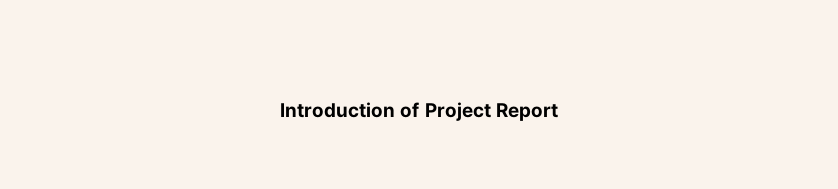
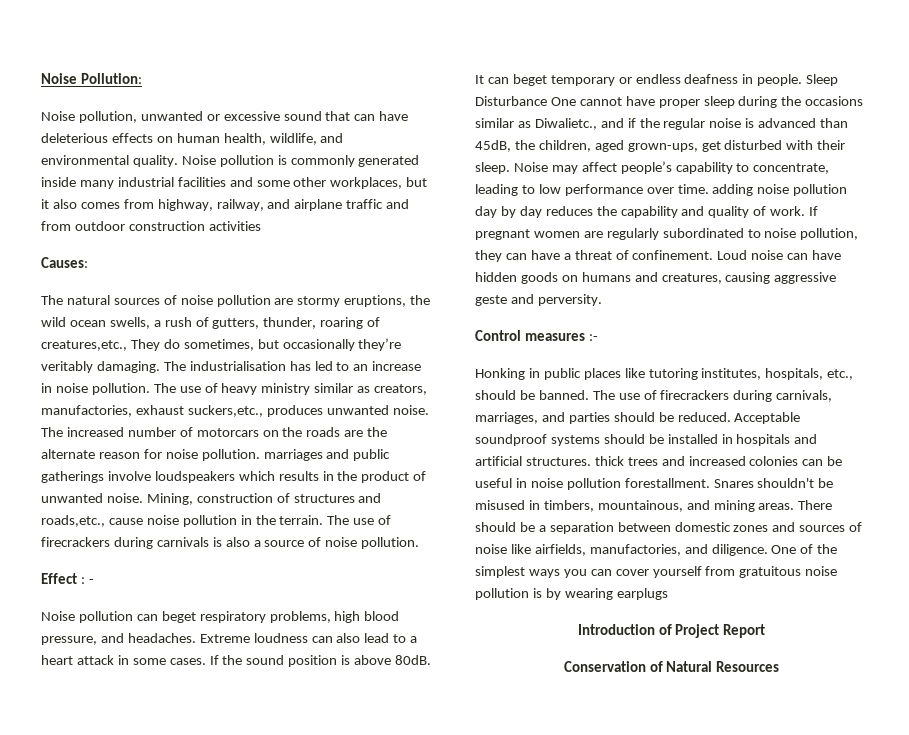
+ Noise Pollution:
+ Noise pollution, unwanted or excessive sound that can have deleterious effects on human health, wildlife, and environmental quality. Noise pollution is commonly generated inside many industrial facilities and some other workplaces, but it also comes from highway, railway, and airplane traffic and from outdoor construction activities
+ Causes:
+ The natural sources of noise pollution are stormy eruptions, the wild ocean swells, a rush of gutters, thunder, roaring of creatures,etc., They do sometimes, but occasionally they’re veritably damaging. The industrialisation has led to an increase in noise pollution. The use of heavy ministry similar as creators, manufactories, exhaust suckers,etc., produces unwanted noise. The increased number of motorcars on the roads are the alternate reason for noise pollution. marriages and public gatherings involve loudspeakers which results in the product of unwanted noise. Mining, construction of structures and roads,etc., cause noise pollution in the terrain. The use of firecrackers during carnivals is also a source of noise pollution.
+ Effect : -
+ Noise pollution can beget respiratory problems, high blood pressure, and headaches. Extreme loudness can also lead to a heart attack in some cases. If the sound position is above 80dB. It can beget temporary or endless deafness in people. Sleep Disturbance One cannot have proper sleep during the occasions similar as Diwalietc., and if the regular noise is advanced than 45dB, the children, aged grown-ups, get disturbed with their sleep. Noise may affect people’s capability to concentrate, leading to low performance over time. adding noise pollution day by day reduces the capability and quality of work. If pregnant women are regularly subordinated to noise pollution, they can have a threat of confinement. Loud noise can have hidden goods on humans and creatures, causing aggressive geste and perversity.
+ Control measures :-
+ Honking in public places like tutoring institutes, hospitals, etc., should be banned. The use of firecrackers during carnivals, marriages, and parties should be reduced. Acceptable soundproof systems should be installed in hospitals and artificial structures. thick trees and increased colonies can be useful in noise pollution forestallment. Snares shouldn't be misused in timbers, mountainous, and mining areas. There should be a separation between domestic zones and sources of noise like airfields, manufactories, and diligence. One of the simplest ways you can cover yourself from gratuitous noise pollution is by wearing earplugs
+ Conservation of Natural Resources

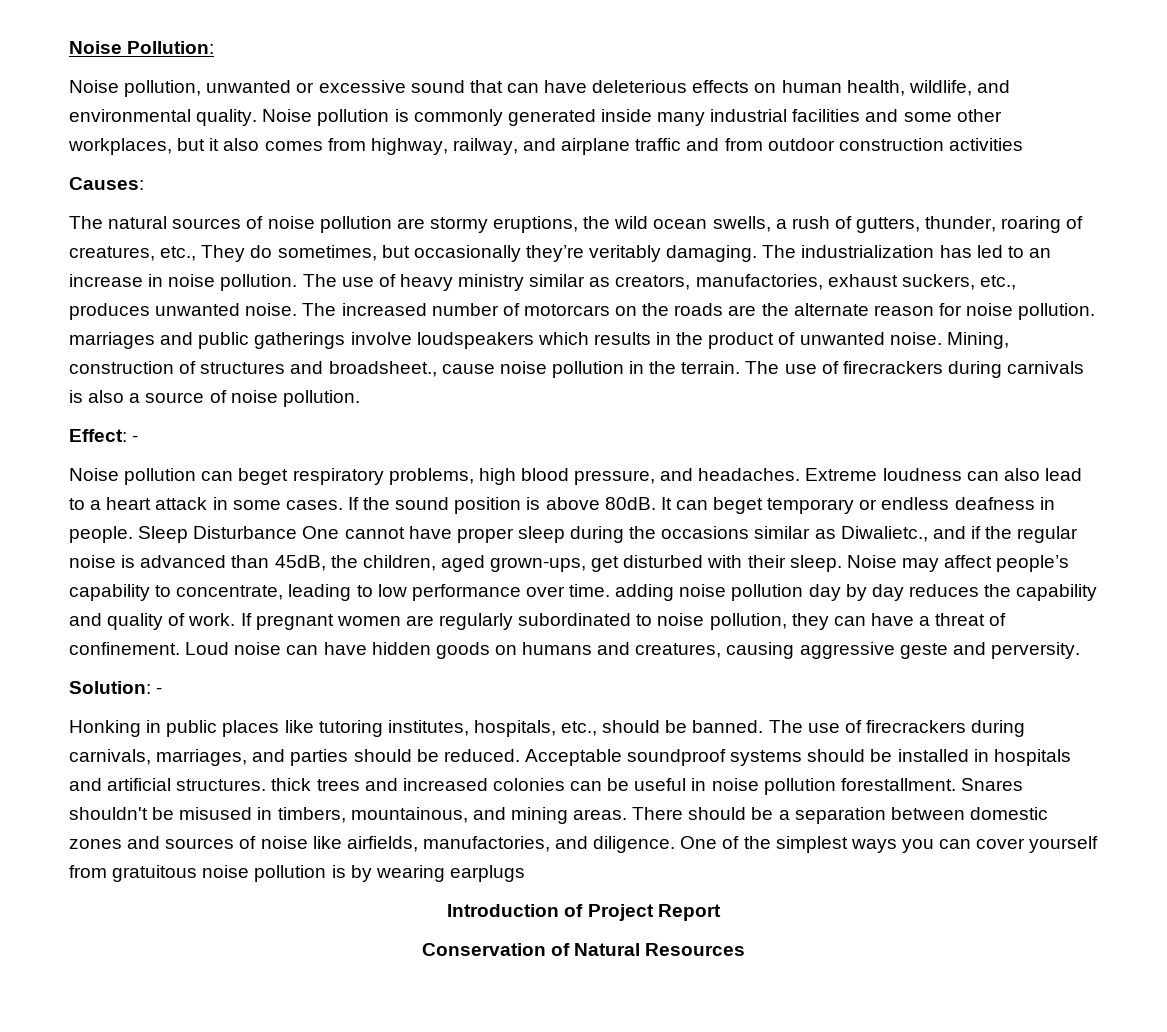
- The natural sources of noise pollution are stormy eruptions, the wild ocean swells, a rush of gutters, thunder, roaring of creatures,etc., They do sometimes, but occasionally they’re veritably damaging.
+ The natural sources of noise pollution are stormy eruptions, the wild ocean swells, a rush of gutters, thunder, roaring of creatures, etc., They do sometimes, but occasionally they’re veritably damaging.
- The industrialisation has led to an increase in noise pollution.
+ The industrialization has led to an increase in noise pollution.
- The use of heavy ministry similar as creators, manufactories, exhaust suckers,etc., produces unwanted noise.
+ The use of heavy ministry similar as creators, manufactories, exhaust suckers, etc., produces unwanted noise.
- Mining, construction of structures and roads,etc., cause noise pollution in the terrain.
+ Mining, construction of structures and broadsheet., cause noise pollution in the terrain.
- Effect : -
+ Effect: -
- Control measures :-
+ Solution: -

